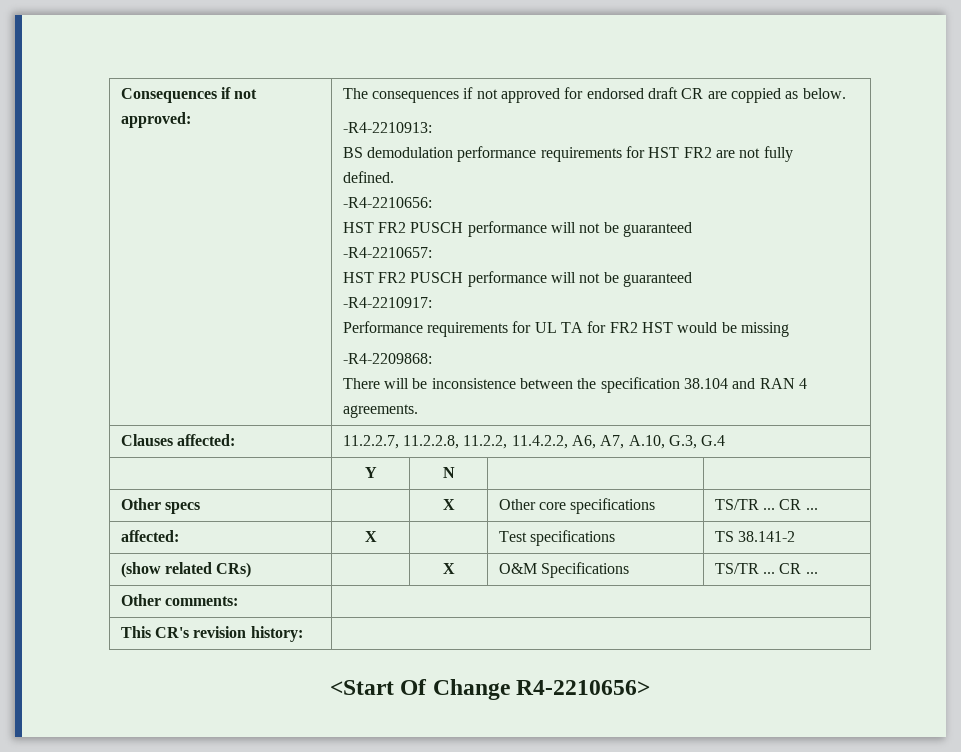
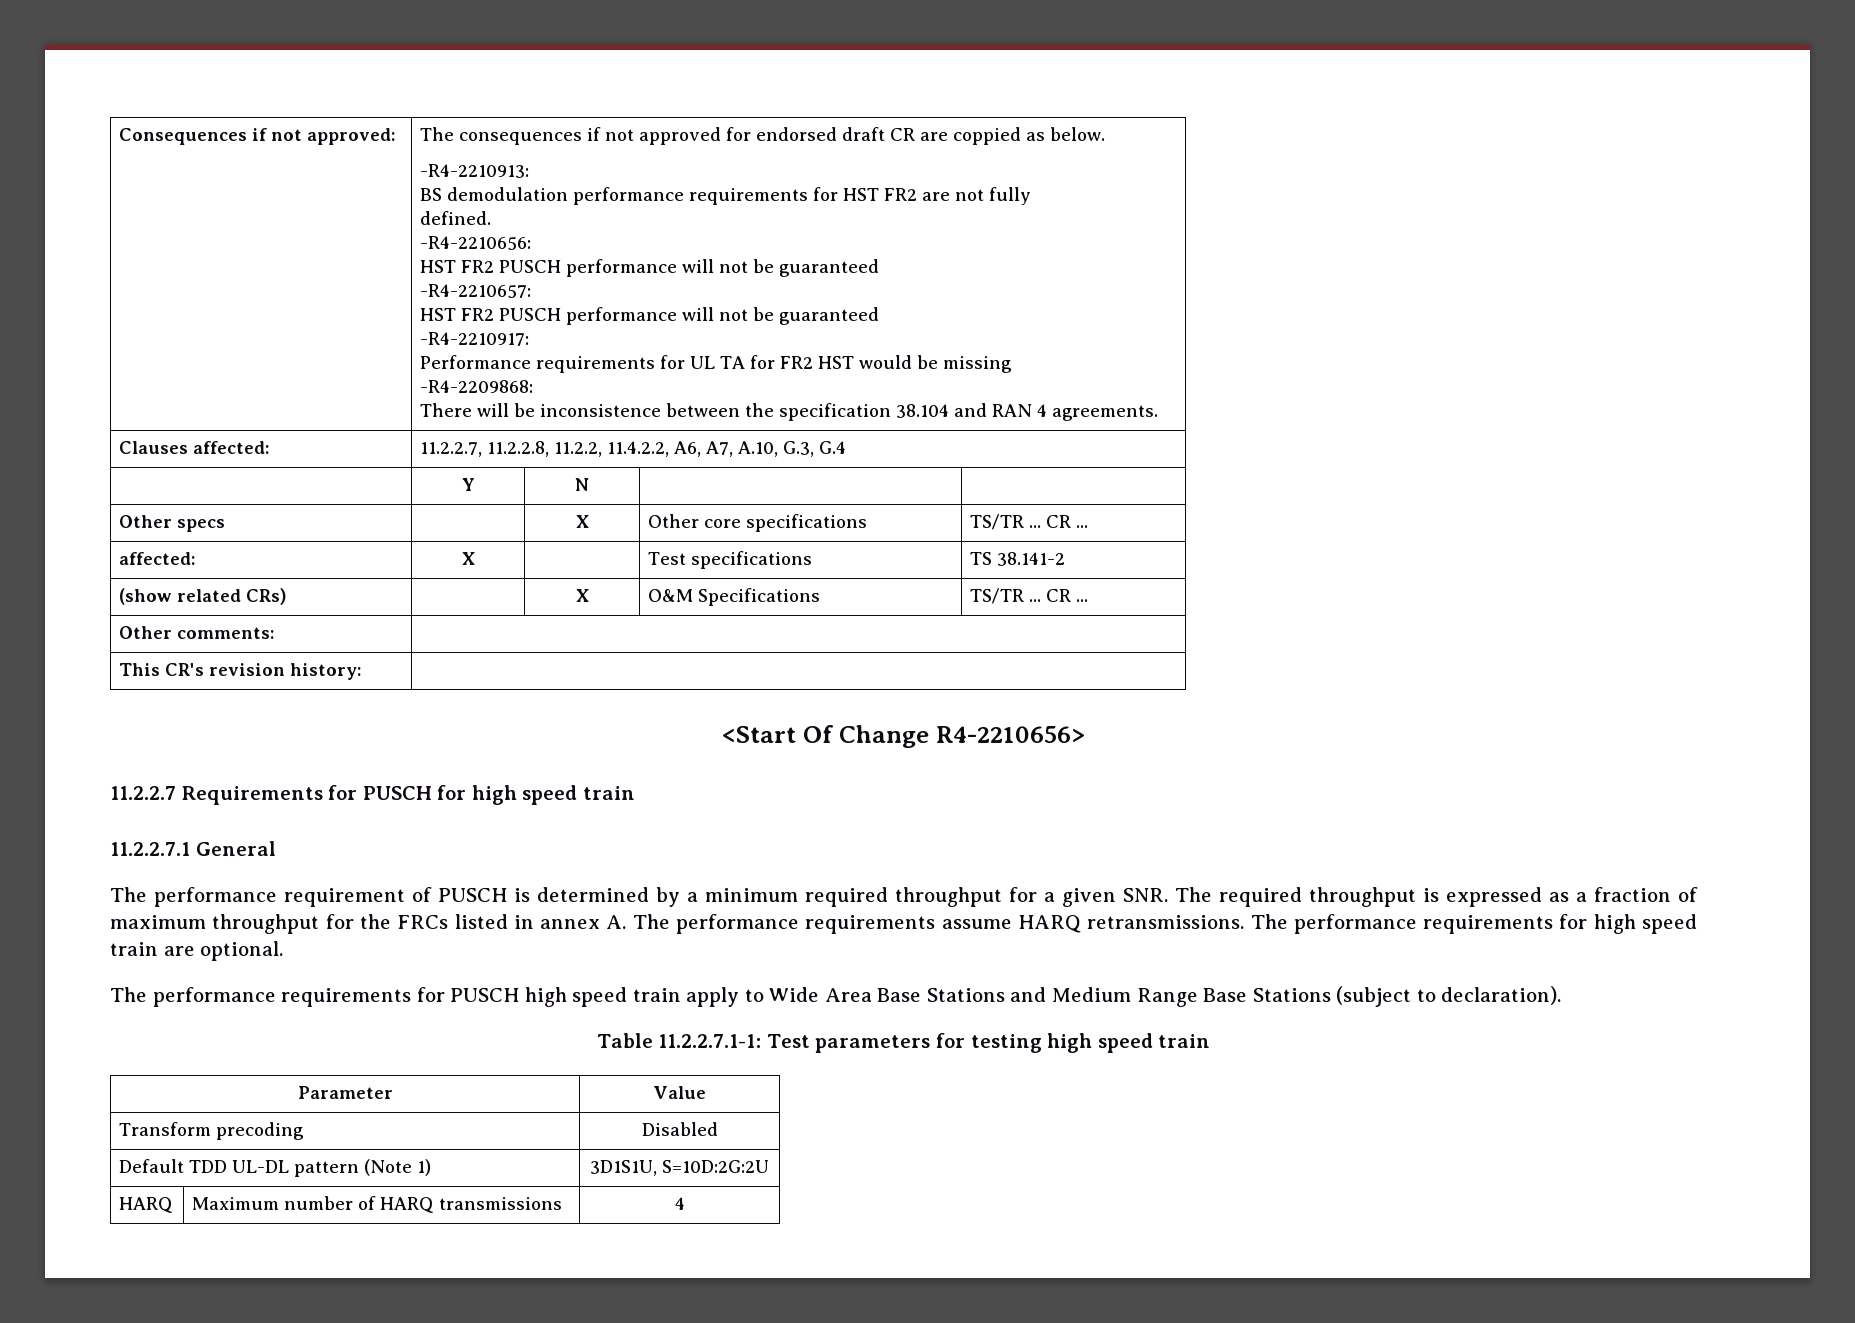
+ 11.2.2.7 Requirements for PUSCH for high speed train
+ 11.2.2.7.1 General
+ The performance requirement of PUSCH is determined by a minimum required throughput for a given SNR. The required throughput is expressed as a fraction of maximum throughput for the FRCs listed in annex A. The performance requirements assume HARQ retransmissions. The performance requirements for high speed train are optional.
+ The performance requirements for PUSCH high speed train apply to Wide Area Base Stations and Medium Range Base Stations (subject to declaration).
+ Table 11.2.2.7.1-1: Test parameters for testing high speed train
+ Parameter | Value
+ Transform precoding | Disabled
+ Default TDD UL-DL pattern (Note 1) | 3D1S1U, S=10D:2G:2U
+ HARQ | Maximum number of HARQ transmissions | 4

